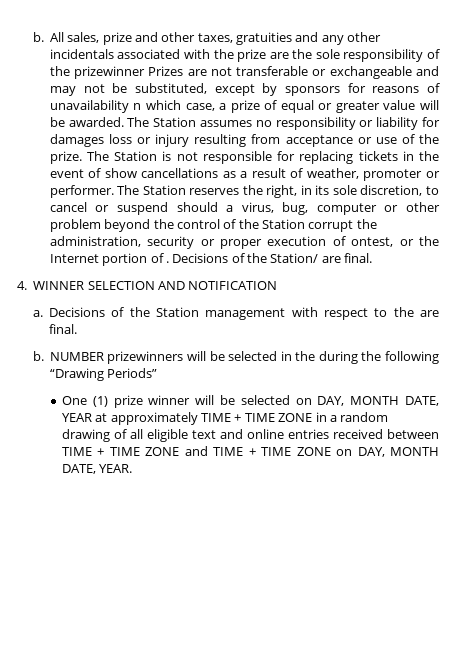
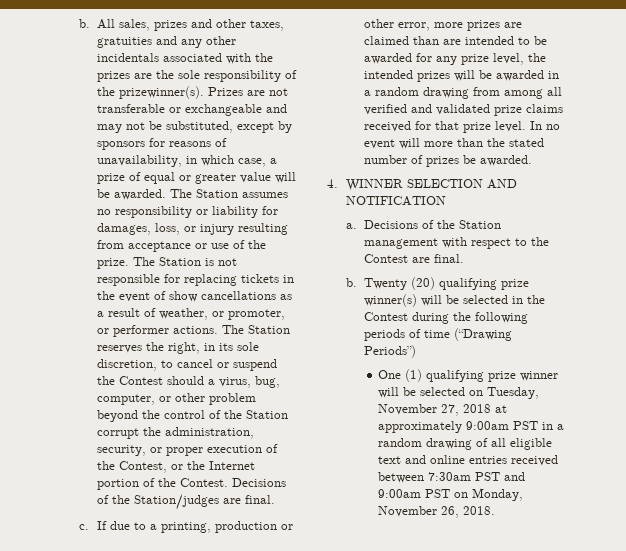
- All sales, prize and other taxes, gratuities and any other incidentals associated with the prize are the sole responsibility of the prizewinner Prizes are not transferable or exchangeable and may not be substituted, except by sponsors for reasons of unavailability n which case, a prize of equal or greater value will be awarded.
+ All sales, prizes and other taxes, gratuities and any other incidentals associated with the prizes are the sole responsibility of the prizewinner(s). Prizes are not transferable or exchangeable and may not be substituted, except by sponsors for reasons of unavailability, in which case, a prize of equal or greater value will be awarded.
- The Station assumes no responsibility or liability for damages loss or injury resulting from acceptance or use of the prize.
+ The Station assumes no responsibility or liability for damages, loss, or injury resulting from acceptance or use of the prize.
- The Station is not responsible for replacing tickets in the event of show cancellations as a result of weather, promoter or performer.
+ The Station is not responsible for replacing tickets in the event of show cancellations as a result of weather, or promoter, or performer actions.
- The Station reserves the right, in its sole discretion, to cancel or suspend should a virus, bug, computer or other problem beyond the control of the Station corrupt the administration, security or proper execution of ontest, or the Internet portion of . Decisions of the Station/ are final.
+ The Station reserves the right, in its sole discretion, to cancel or suspend the Contest should a virus, bug, computer, or other problem beyond the control of the Station corrupt the administration, security, or proper execution of the Contest, or the Internet portion of the Contest. Decisions of the Station/judges are final.
+ c. If due to a printing, production or other error, more prizes are claimed than are intended to be awarded for any prize level, the intended prizes will be awarded in a random drawing from among all verified and validated prize claims received for that prize level. In no event will more than the stated number of prizes be awarded.
- Decisions of the Station management with respect to the are final.
+ Decisions of the Station management with respect to the Contest are final.
- NUMBER prizewinners will be selected in the during the following “Drawing Periods”
+ Twenty (20) qualifying prize winner(s) will be selected in the Contest during the following periods of time (“Drawing Periods”)
- One (1) prize winner will be selected on DAY, MONTH DATE, YEAR at approximately TIME + TIME ZONE in a random drawing of all eligible text and online entries received between TIME + TIME ZONE and TIME + TIME ZONE on DAY, MONTH DATE, YEAR.
+ One (1) qualifying prize winner will be selected on Tuesday, November 27, 2018 at approximately 9:00am PST in a random drawing of all eligible text and online entries received between 7:30am PST and 9:00am PST on Monday, November 26, 2018.

